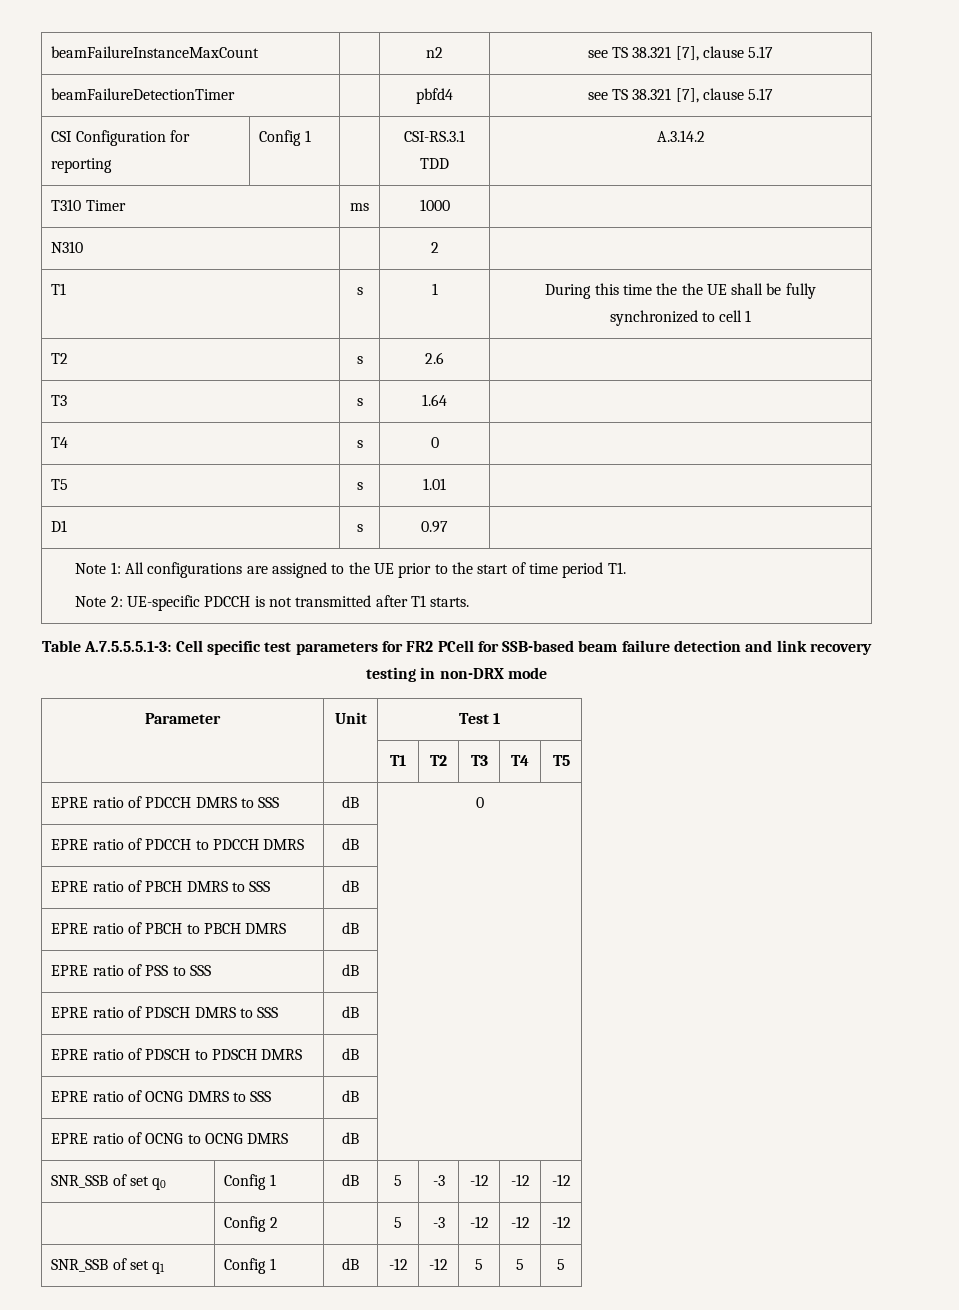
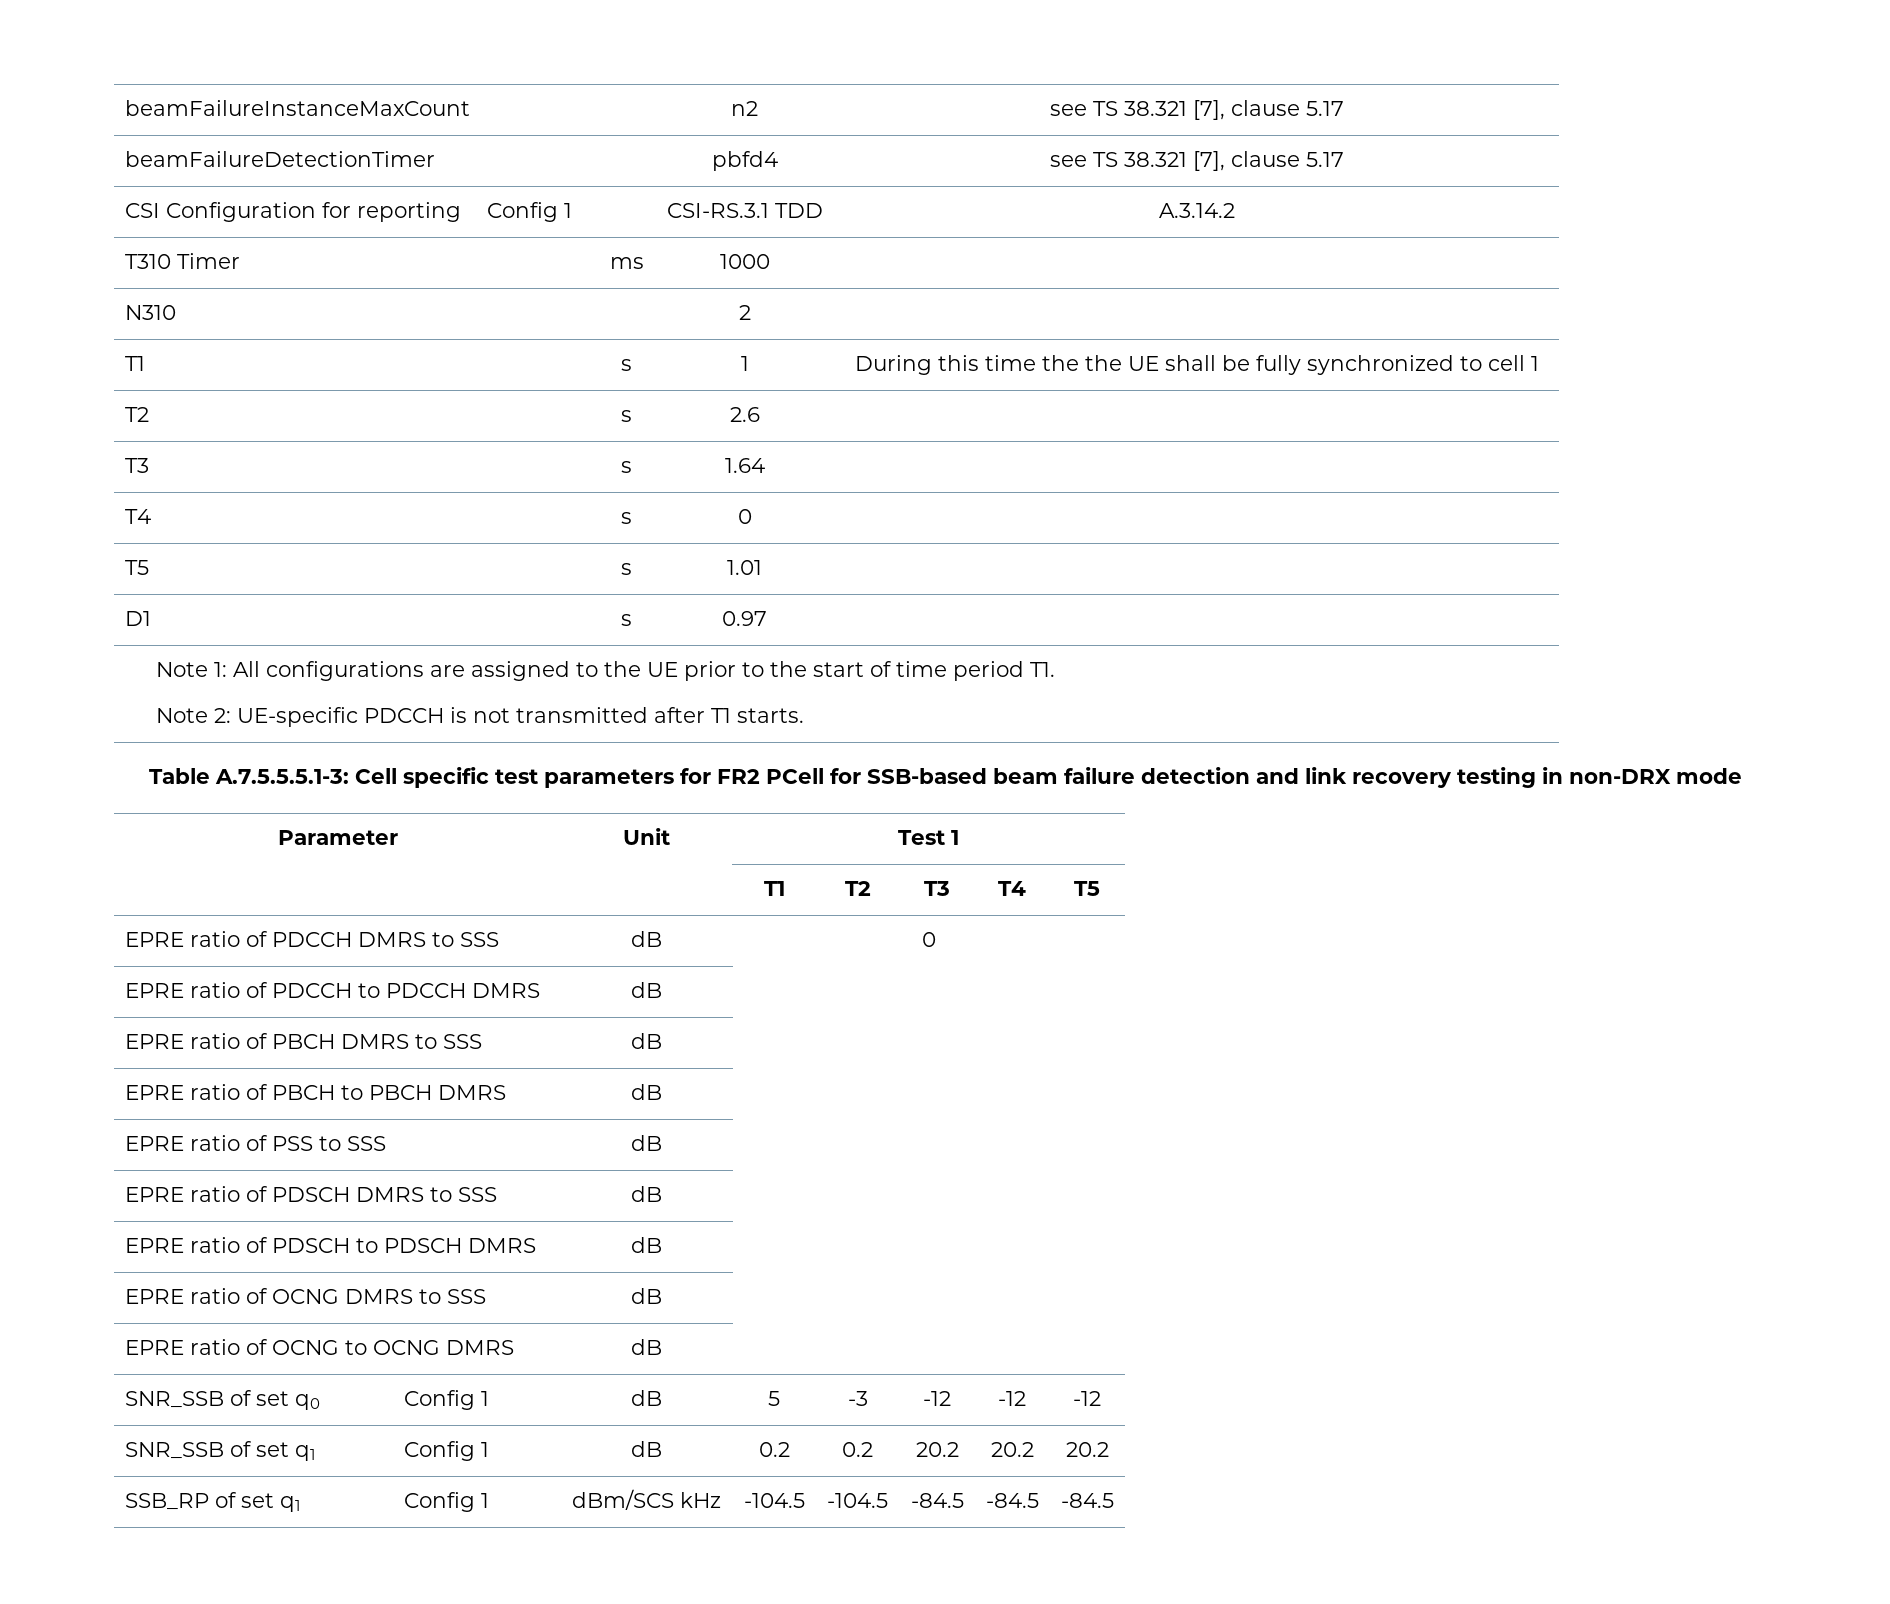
- | Config 2 | | 5 | -3 | -12 | -12 | -12
- SNR_SSB of set q1 | Config 1 | dB | -12 | -12 | 5 | 5 | 5
+ SNR_SSB of set q1 | Config 1 | dB | 0.2 | 0.2 | 20.2 | 20.2 | 20.2
+ SSB_RP of set q1 | Config 1 | dBm/SCS kHz | -104.5 | -104.5 | -84.5 | -84.5 | -84.5

